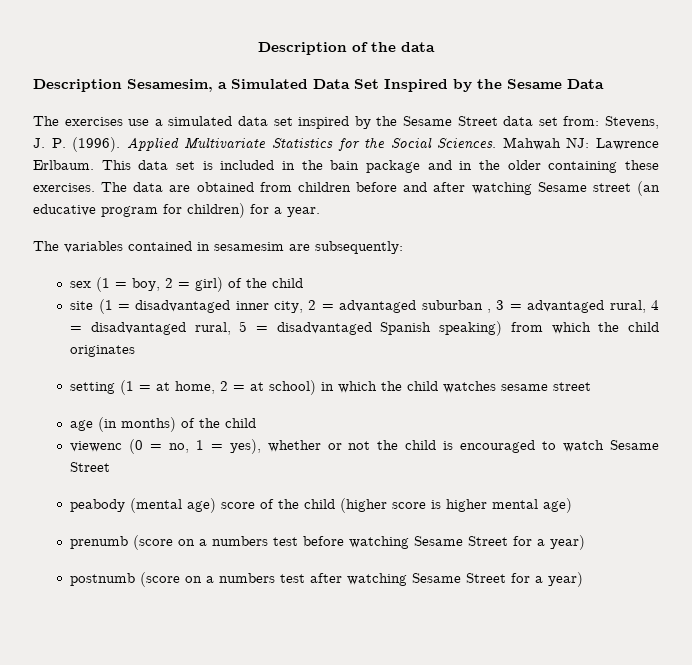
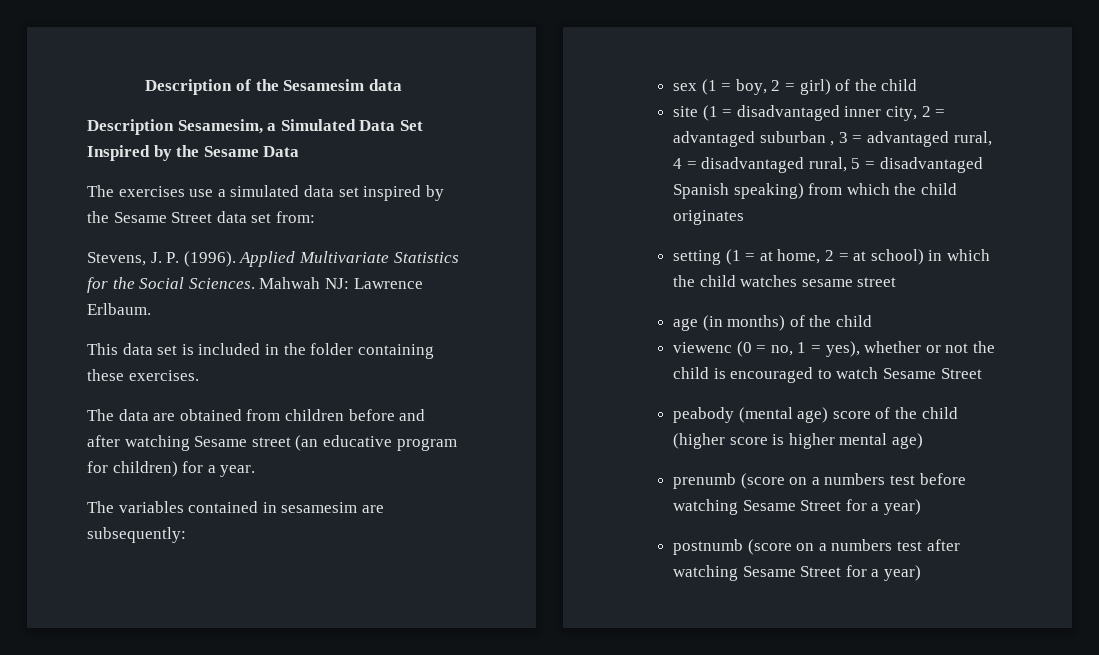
- Description of the data
+ Description of the Sesamesim data
- The exercises use a simulated data set inspired by the Sesame Street data set from: Stevens, J. P. (1996).
+ The exercises use a simulated data set inspired by the Sesame Street data set from:
+ Stevens, J. P. (1996).
- Mahwah NJ: Lawrence Erlbaum. This data set is included in the bain package and in the older containing these exercises. The data are obtained from children before and after watching Sesame street (an educative program for children) for a year.
+ Mahwah NJ: Lawrence Erlbaum.
+ This data set is included in the folder containing these exercises.
+ The data are obtained from children before and after watching Sesame street (an educative program for children) for a year.

